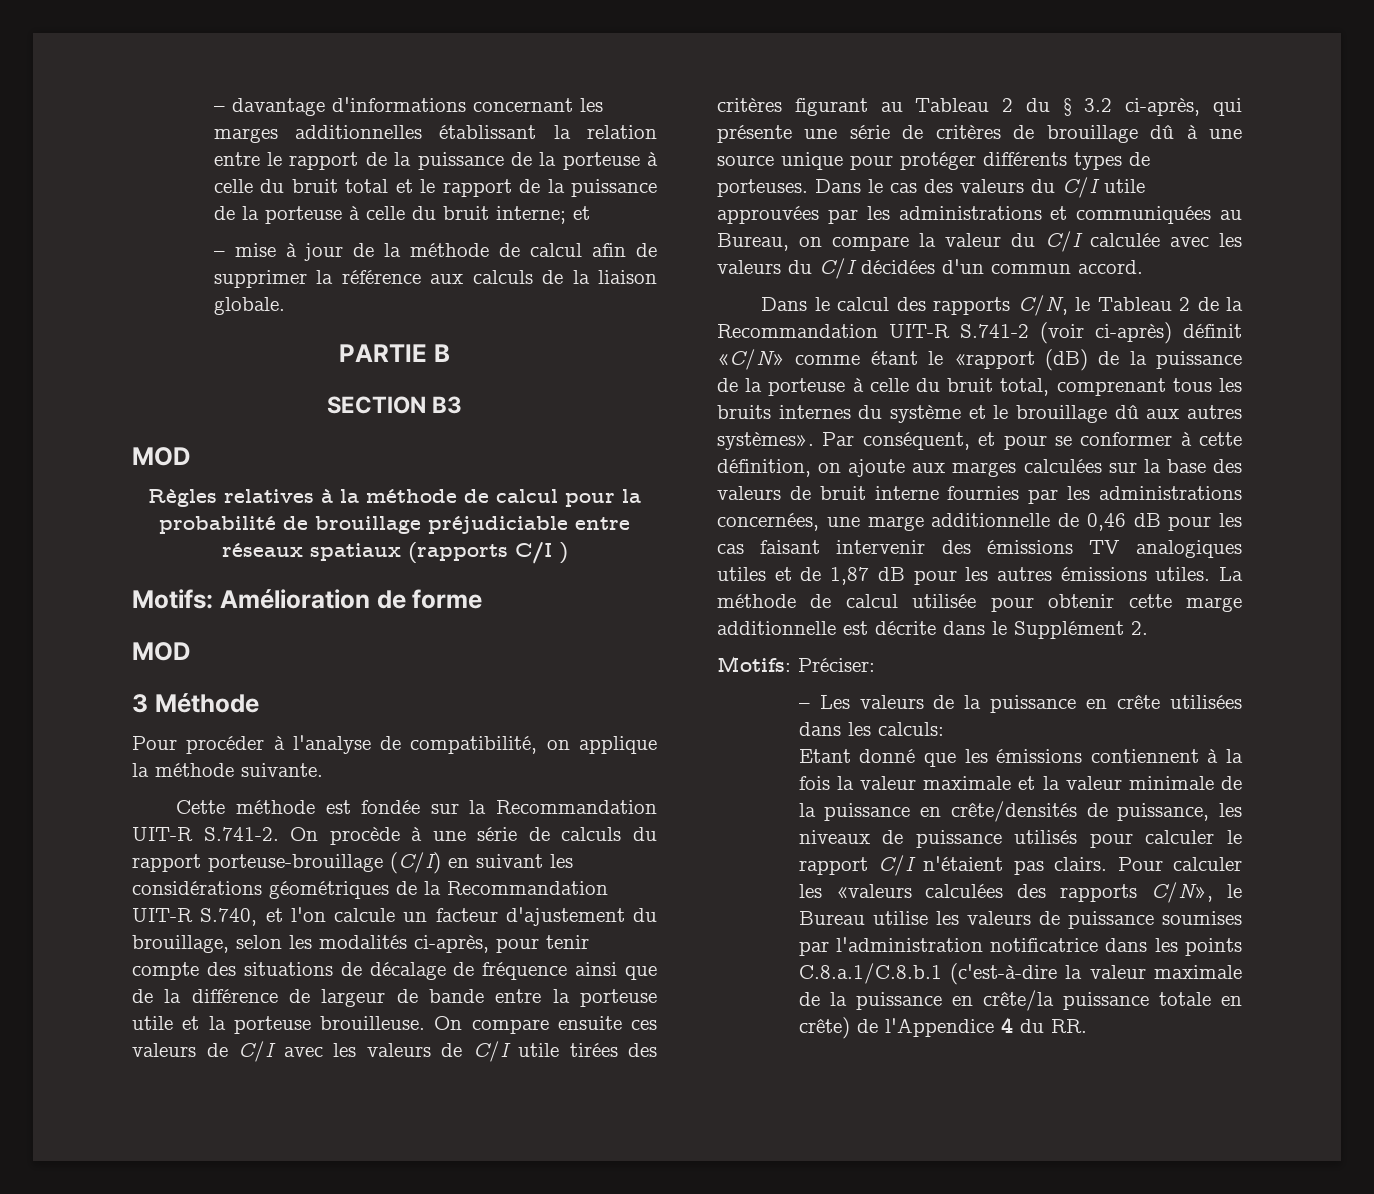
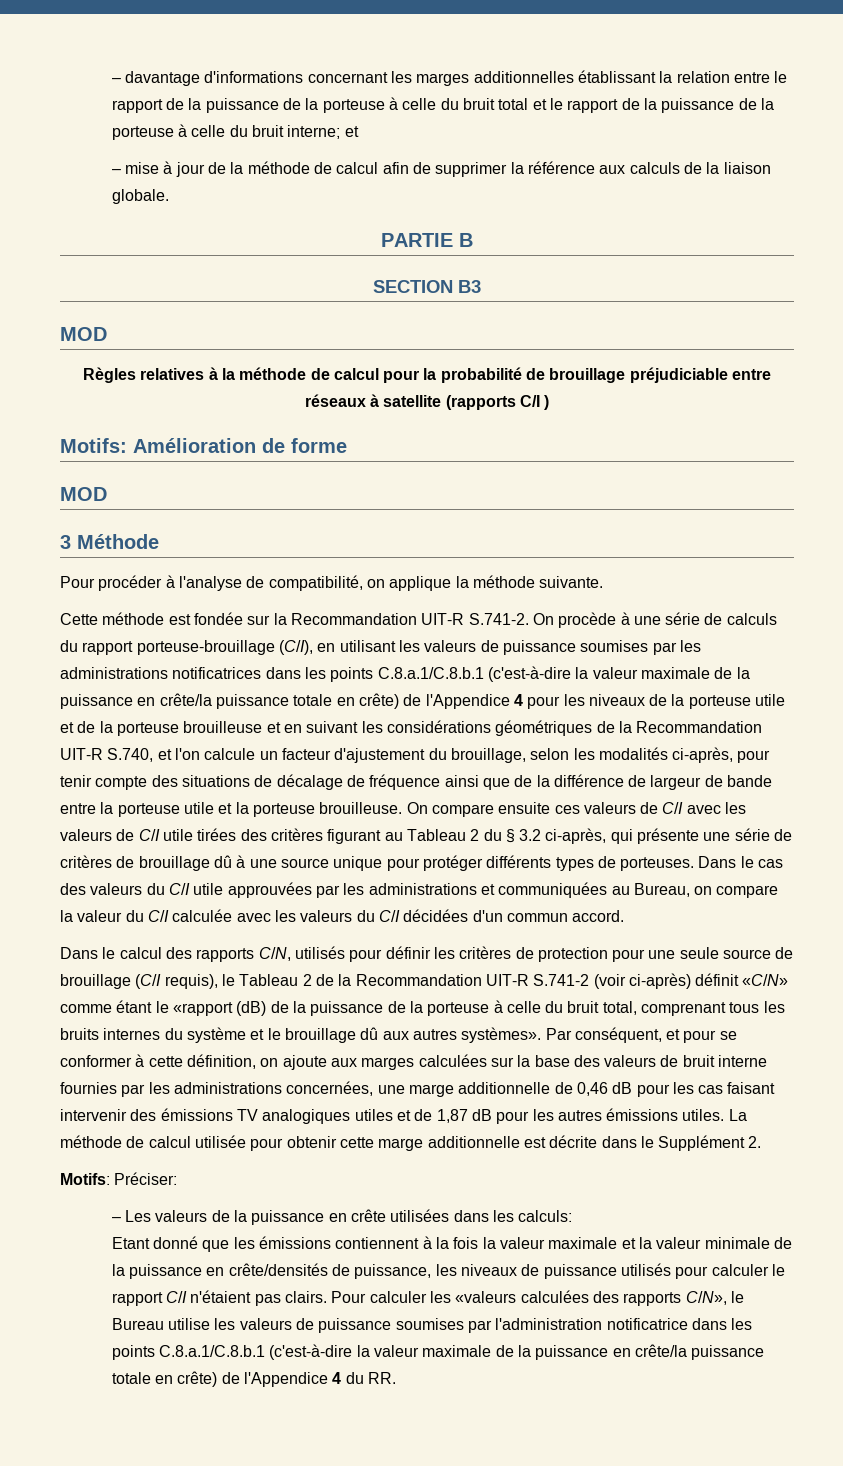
- Règles relatives à la méthode de calcul pour la probabilité de brouillage préjudiciable entre réseaux spatiaux (rapports C/I )
+ Règles relatives à la méthode de calcul pour la probabilité de brouillage préjudiciable entre réseaux à satellite (rapports C/I )
- Cette méthode est fondée sur la Recommandation UIT-R S.741-2. On procède à une série de calculs du rapport porteuse-brouillage (C/I) en suivant les considérations géométriques de la Recommandation UIT-R S.740, et l'on calcule un facteur d'ajustement du brouillage, selon les modalités ci-après, pour tenir compte des situations de décalage de fréquence ainsi que de la différence de largeur de bande entre la porteuse utile et la porteuse brouilleuse.
+ Cette méthode est fondée sur la Recommandation UIT-R S.741-2. On procède à une série de calculs du rapport porteuse-brouillage (C/I), en utilisant les valeurs de puissance soumises par les administrations notificatrices dans les points C.8.a.1/C.8.b.1 (c'est-à-dire la valeur maximale de la puissance en crête/la puissance totale en crête) de l'Appendice 4 pour les niveaux de la porteuse utile et de la porteuse brouilleuse et en suivant les considérations géométriques de la Recommandation UIT-R S.740, et l'on calcule un facteur d'ajustement du brouillage, selon les modalités ci-après, pour tenir compte des situations de décalage de fréquence ainsi que de la différence de largeur de bande entre la porteuse utile et la porteuse brouilleuse.
- Dans le calcul des rapports C/N, le Tableau 2 de la Recommandation UIT-R S.741-2 (voir ci-après) définit «C/N» comme étant le «rapport (dB) de la puissance de la porteuse à celle du bruit total, comprenant tous les bruits internes du système et le brouillage dû aux autres systèmes».
+ Dans le calcul des rapports C/N, utilisés pour définir les critères de protection pour une seule source de brouillage (C/I requis), le Tableau 2 de la Recommandation UIT-R S.741-2 (voir ci-après) définit «C/N» comme étant le «rapport (dB) de la puissance de la porteuse à celle du bruit total, comprenant tous les bruits internes du système et le brouillage dû aux autres systèmes».

